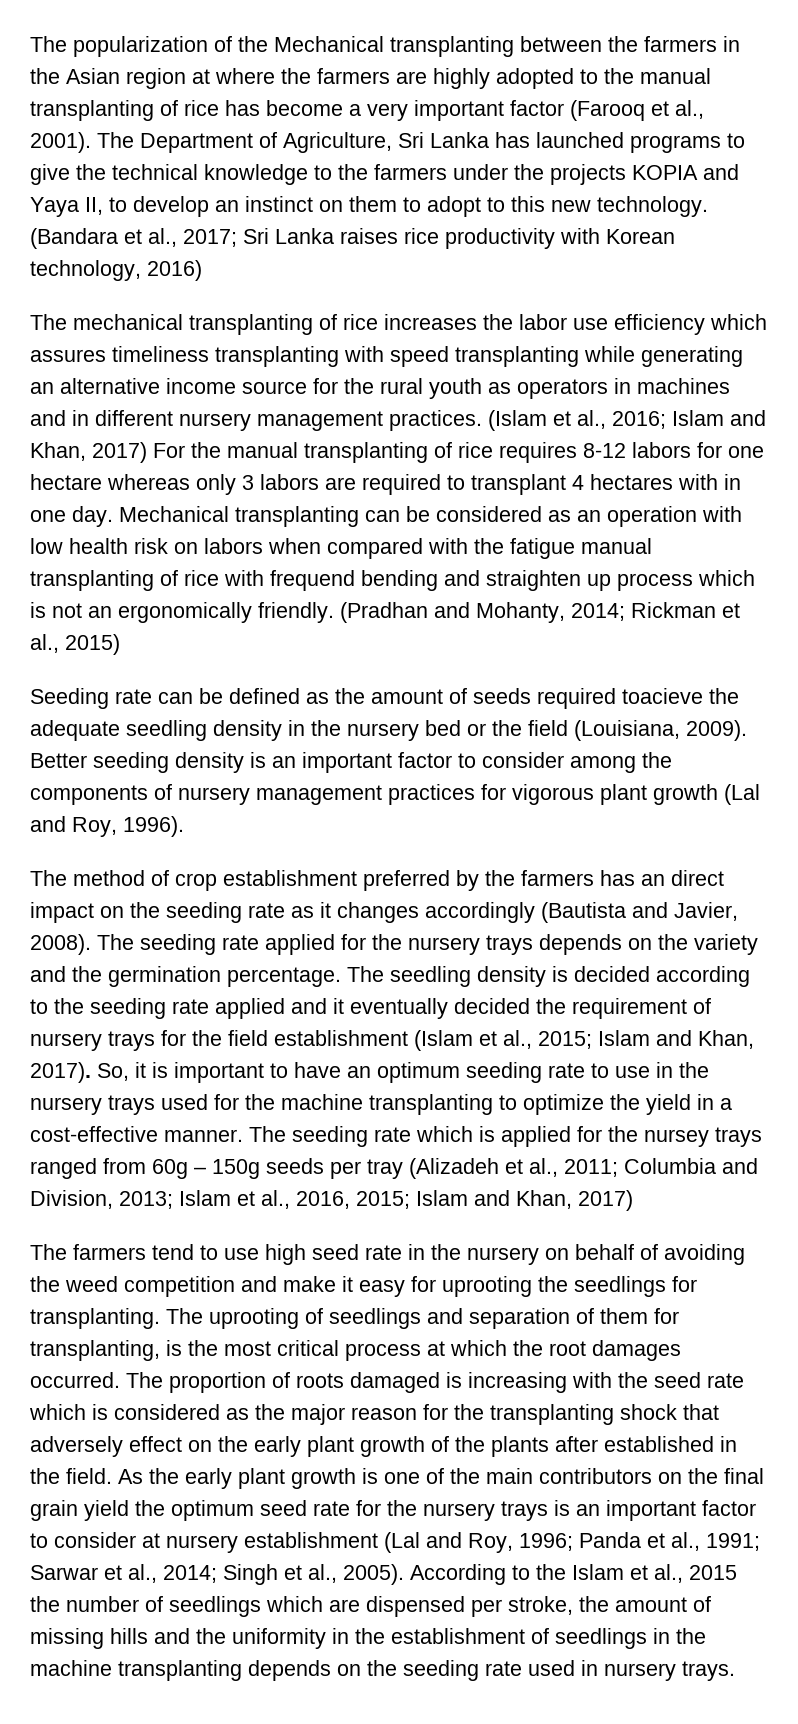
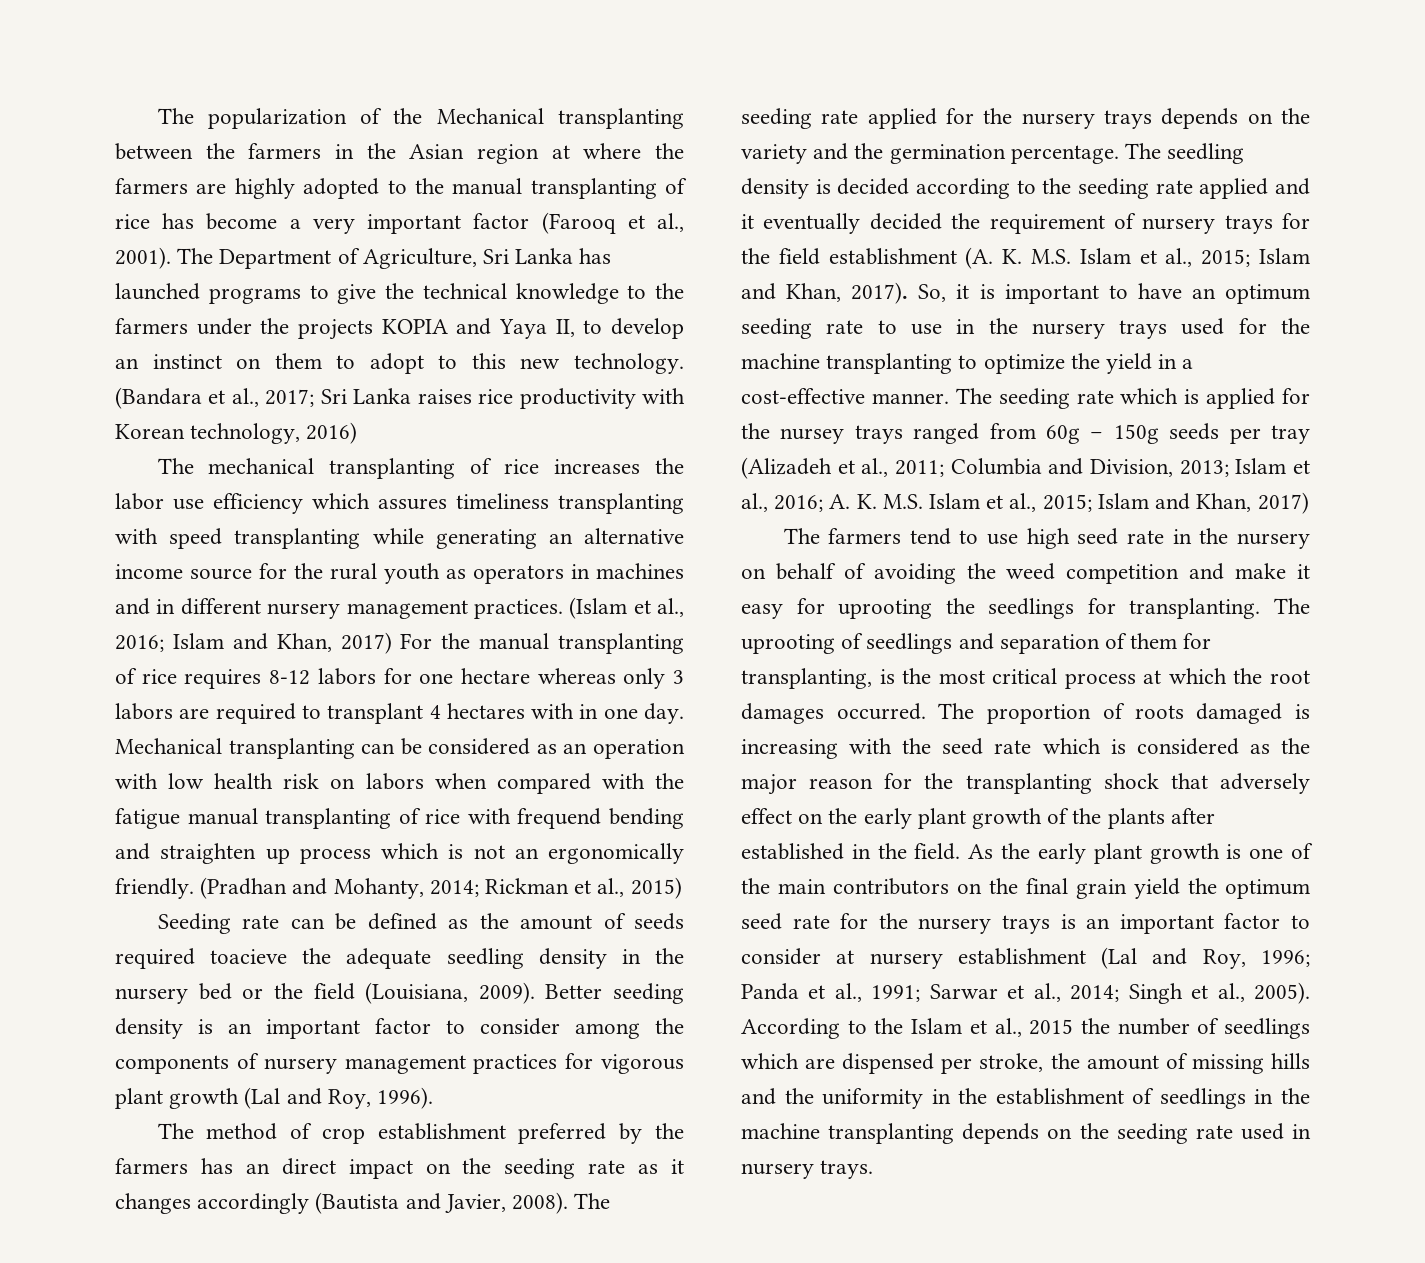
- The seedling density is decided according to the seeding rate applied and it eventually decided the requirement of nursery trays for the field establishment (Islam et al., 2015; Islam and Khan, 2017).
+ The seedling density is decided according to the seeding rate applied and it eventually decided the requirement of nursery trays for the field establishment (A. K. M.S. Islam et al., 2015; Islam and Khan, 2017).
- The seeding rate which is applied for the nursey trays ranged from 60g – 150g seeds per tray (Alizadeh et al., 2011; Columbia and Division, 2013; Islam et al., 2016, 2015; Islam and Khan, 2017)
+ The seeding rate which is applied for the nursey trays ranged from 60g – 150g seeds per tray (Alizadeh et al., 2011; Columbia and Division, 2013; Islam et al., 2016; A. K. M.S. Islam et al., 2015; Islam and Khan, 2017)

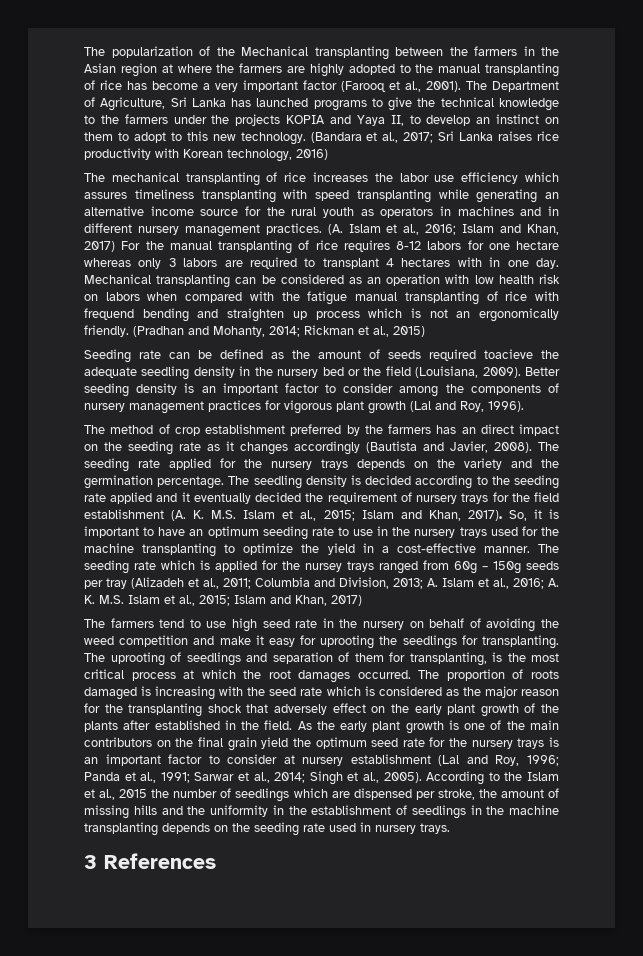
- (Islam et al., 2016; Islam and Khan, 2017) For the manual transplanting of rice requires 8-12 labors for one hectare whereas only 3 labors are required to transplant 4 hectares with in one day.
+ (A. Islam et al., 2016; Islam and Khan, 2017) For the manual transplanting of rice requires 8-12 labors for one hectare whereas only 3 labors are required to transplant 4 hectares with in one day.
- The seeding rate which is applied for the nursey trays ranged from 60g – 150g seeds per tray (Alizadeh et al., 2011; Columbia and Division, 2013; Islam et al., 2016; A. K. M.S. Islam et al., 2015; Islam and Khan, 2017)
+ The seeding rate which is applied for the nursey trays ranged from 60g – 150g seeds per tray (Alizadeh et al., 2011; Columbia and Division, 2013; A. Islam et al., 2016; A. K. M.S. Islam et al., 2015; Islam and Khan, 2017)
+ 3 References

